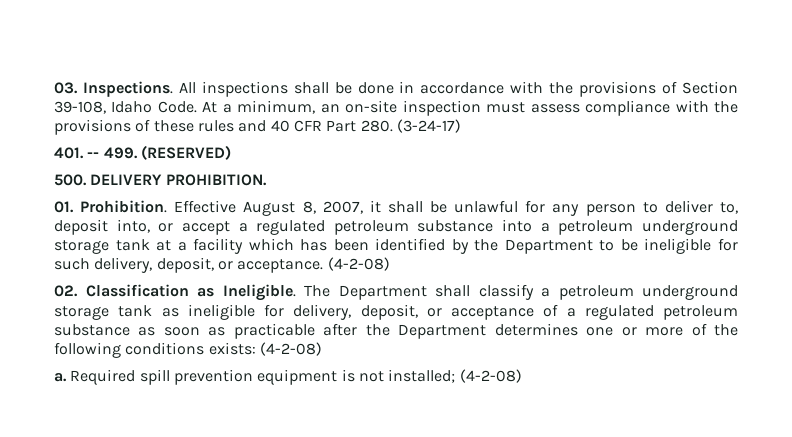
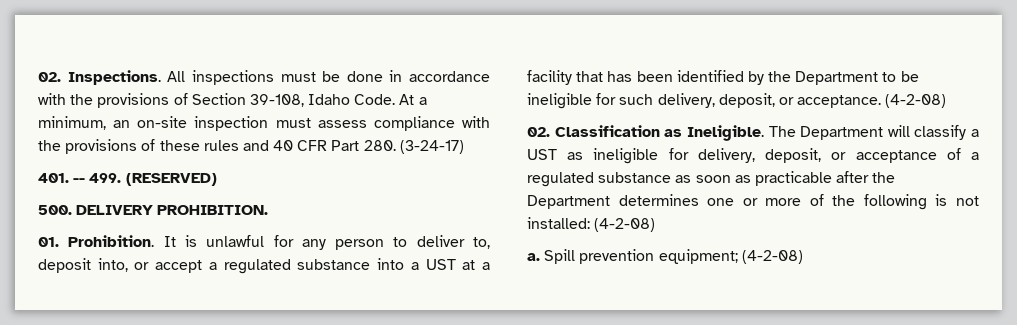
- 03. Inspections.
+ 02. Inspections.
- All inspections shall be done in accordance with the provisions of Section 39-108, Idaho Code.
+ All inspections must be done in accordance with the provisions of Section 39-108, Idaho Code.
- Effective August 8, 2007, it shall be unlawful for any person to deliver to, deposit into, or accept a regulated petroleum substance into a petroleum underground storage tank at a facility which has been identified by the Department to be ineligible for such delivery, deposit, or acceptance.
+ It is unlawful for any person to deliver to, deposit into, or accept a regulated substance into a UST at a facility that has been identified by the Department to be ineligible for such delivery, deposit, or acceptance.
- The Department shall classify a petroleum underground storage tank as ineligible for delivery, deposit, or acceptance of a regulated petroleum substance as soon as practicable after the Department determines one or more of the following conditions exists: (4-2-08)
+ The Department will classify a UST as ineligible for delivery, deposit, or acceptance of a regulated substance as soon as practicable after the Department determines one or more of the following is not installed: (4-2-08)
- Required spill prevention equipment is not installed; (4-2-08)
+ Spill prevention equipment; (4-2-08)

